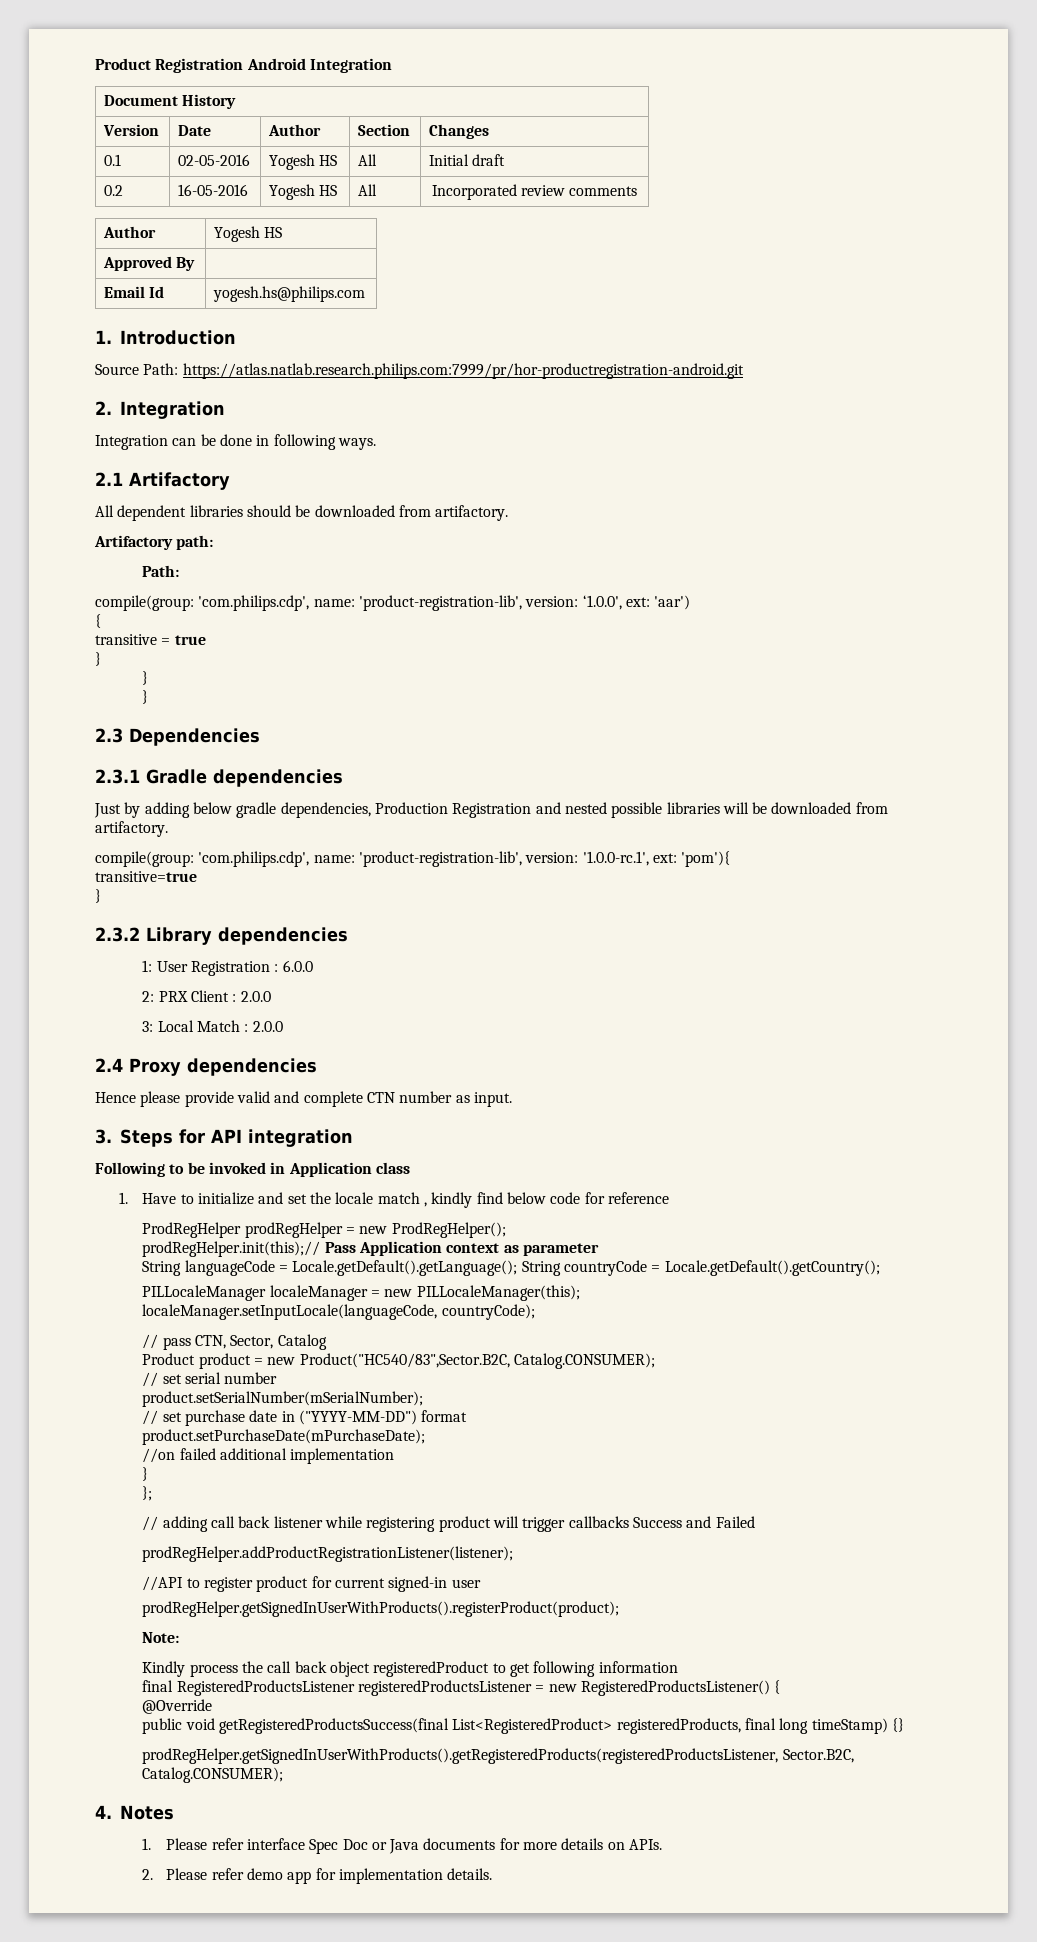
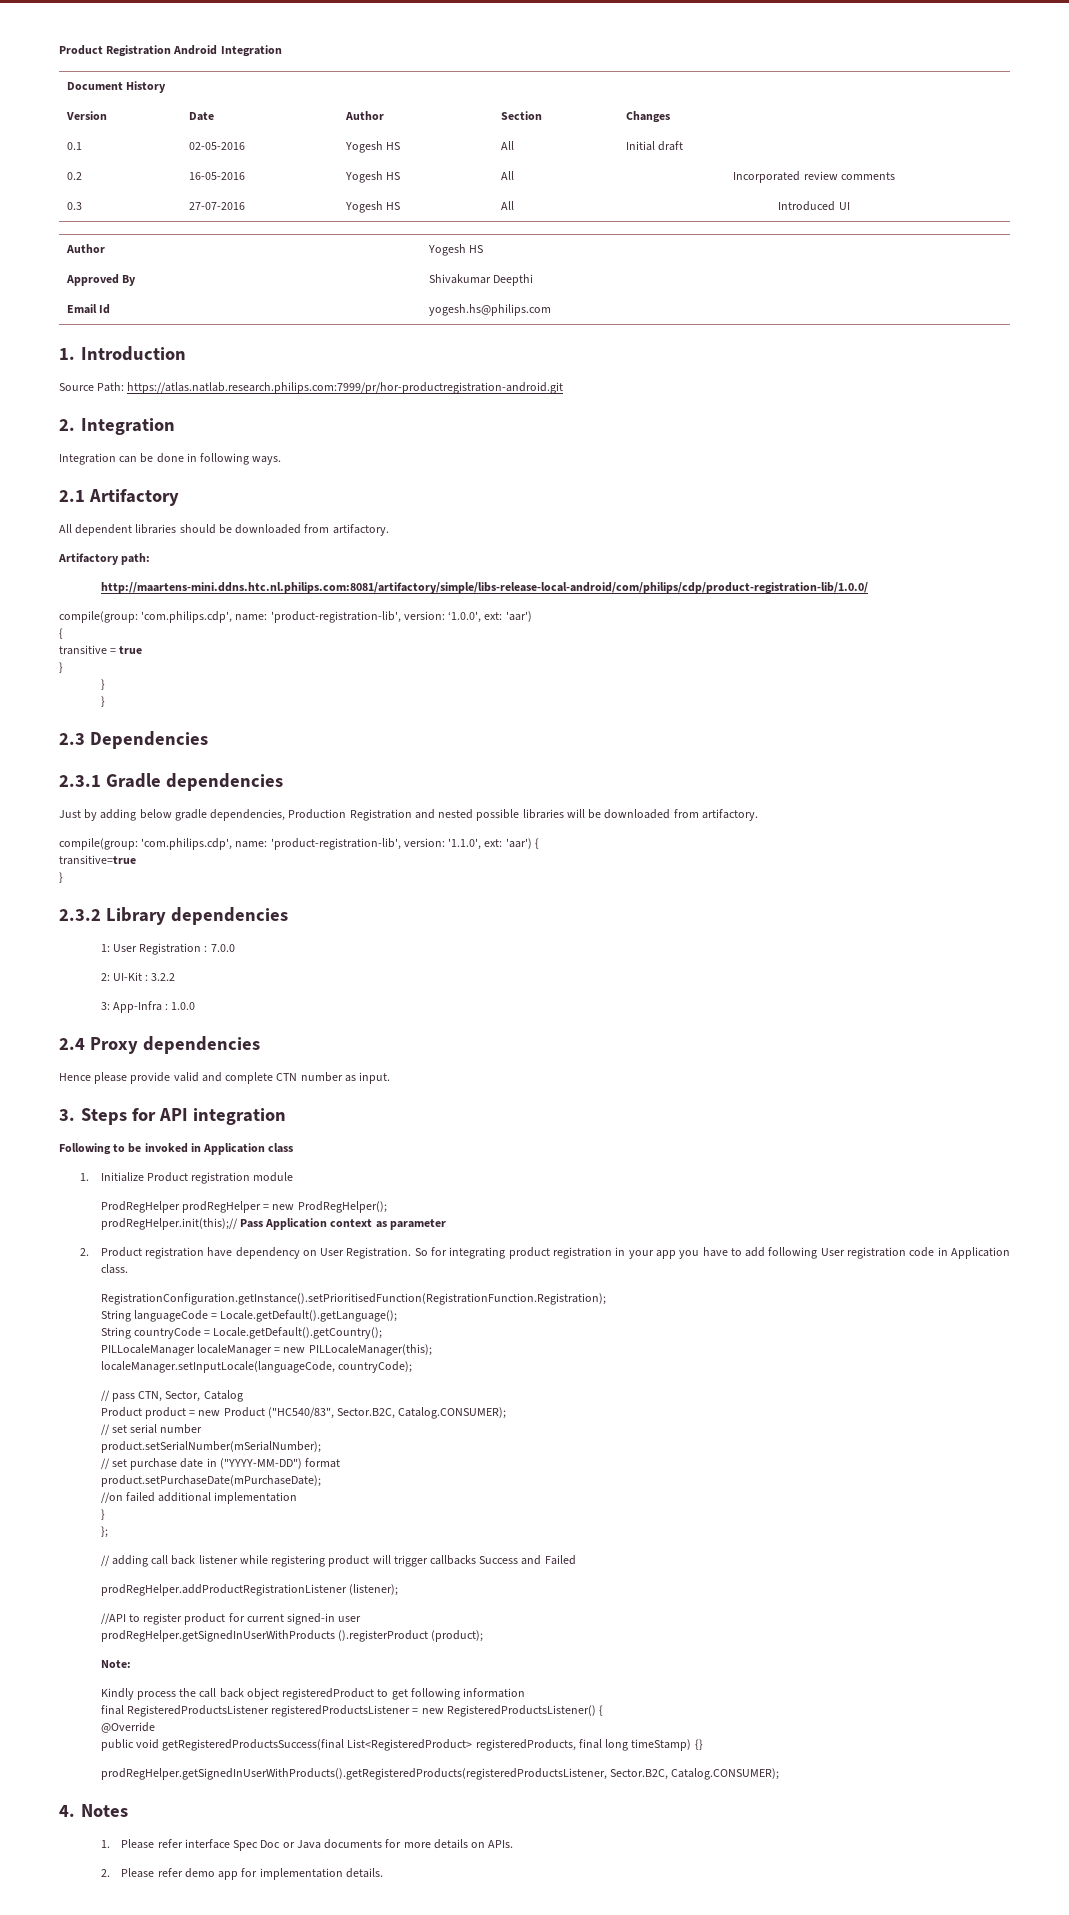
+ 0.3 | 27-07-2016 | Yogesh HS | All | Introduced UI
- Approved By |
+ Approved By | Shivakumar Deepthi
  Artifactory path:
- Path:
+ http://maartens-mini.ddns.htc.nl.philips.com:8081/artifactory/simple/libs-release-local-android/com/philips/cdp/product-registration-lib/1.0.0/
- compile(group: 'com.philips.cdp', name: 'product-registration-lib', version: '1.0.0-rc.1', ext: 'pom'){
+ compile(group: 'com.philips.cdp', name: 'product-registration-lib', version: '1.1.0', ext: 'aar') {
- 1: User Registration : 6.0.0
+ 1: User Registration : 7.0.0
- 2: PRX Client : 2.0.0
- 3: Local Match : 2.0.0
+ 2: UI-Kit : 3.2.2
+ 3: App-Infra : 1.0.0
- 1. Have to initialize and set the locale match , kindly find below code for reference
+ 1. Initialize Product registration module
+ 2. Product registration have dependency on User Registration. So for integrating product registration in your app you have to add following User registration code in Application class.
+ RegistrationConfiguration.getInstance().setPrioritisedFunction(RegistrationFunction.Registration);
- String languageCode = Locale.getDefault().getLanguage(); String countryCode = Locale.getDefault().getCountry();
+ String languageCode = Locale.getDefault().getLanguage();
+ String countryCode = Locale.getDefault().getCountry();
- Product product = new Product("HC540/83",Sector.B2C, Catalog.CONSUMER);
+ Product product = new Product ("HC540/83", Sector.B2C, Catalog.CONSUMER);
- prodRegHelper.addProductRegistrationListener(listener);
+ prodRegHelper.addProductRegistrationListener (listener);
- prodRegHelper.getSignedInUserWithProducts().registerProduct(product);
+ prodRegHelper.getSignedInUserWithProducts ().registerProduct (product);

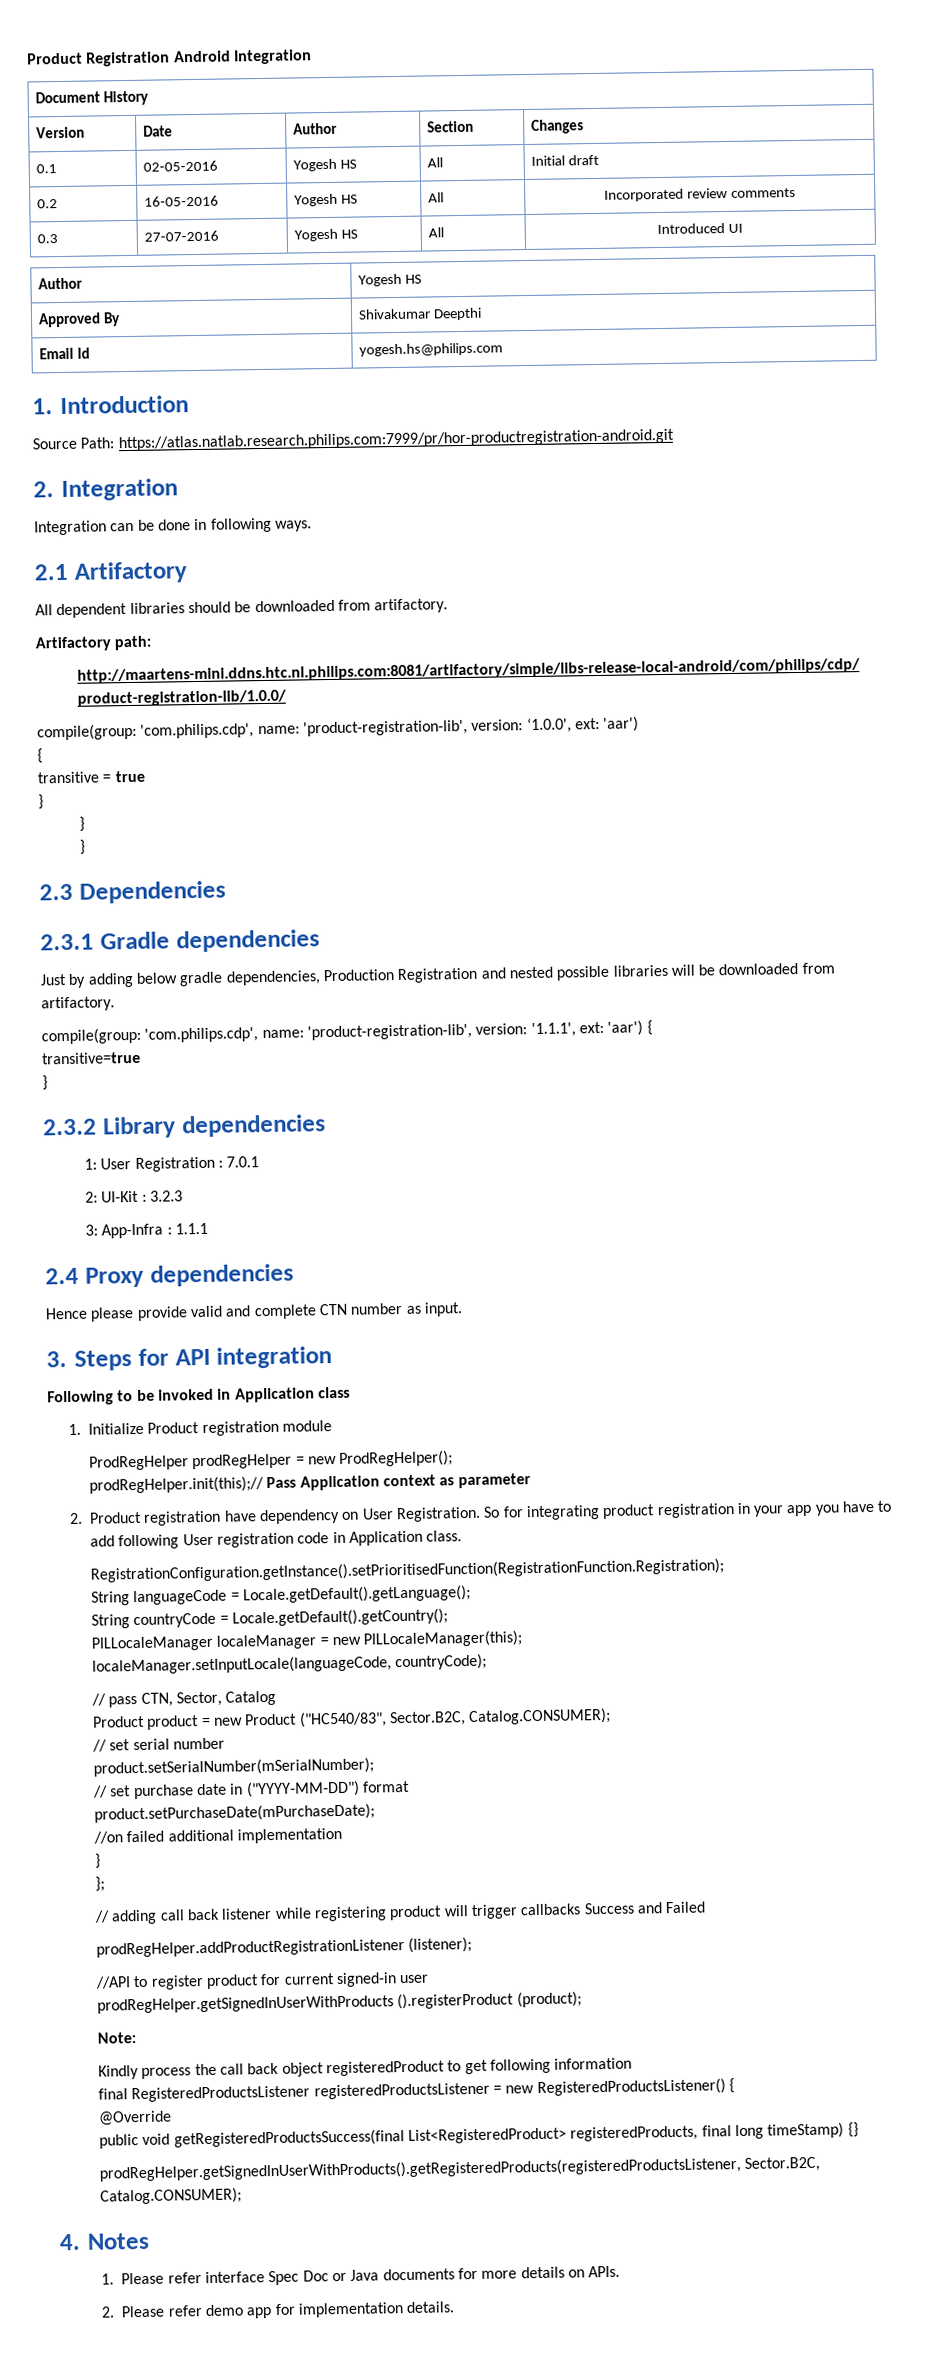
- compile(group: 'com.philips.cdp', name: 'product-registration-lib', version: '1.1.0', ext: 'aar') {
+ compile(group: 'com.philips.cdp', name: 'product-registration-lib', version: '1.1.1', ext: 'aar') {
- 1: User Registration : 7.0.0
+ 1: User Registration : 7.0.1
- 2: UI-Kit : 3.2.2
+ 2: UI-Kit : 3.2.3
- 3: App-Infra : 1.0.0
+ 3: App-Infra : 1.1.1

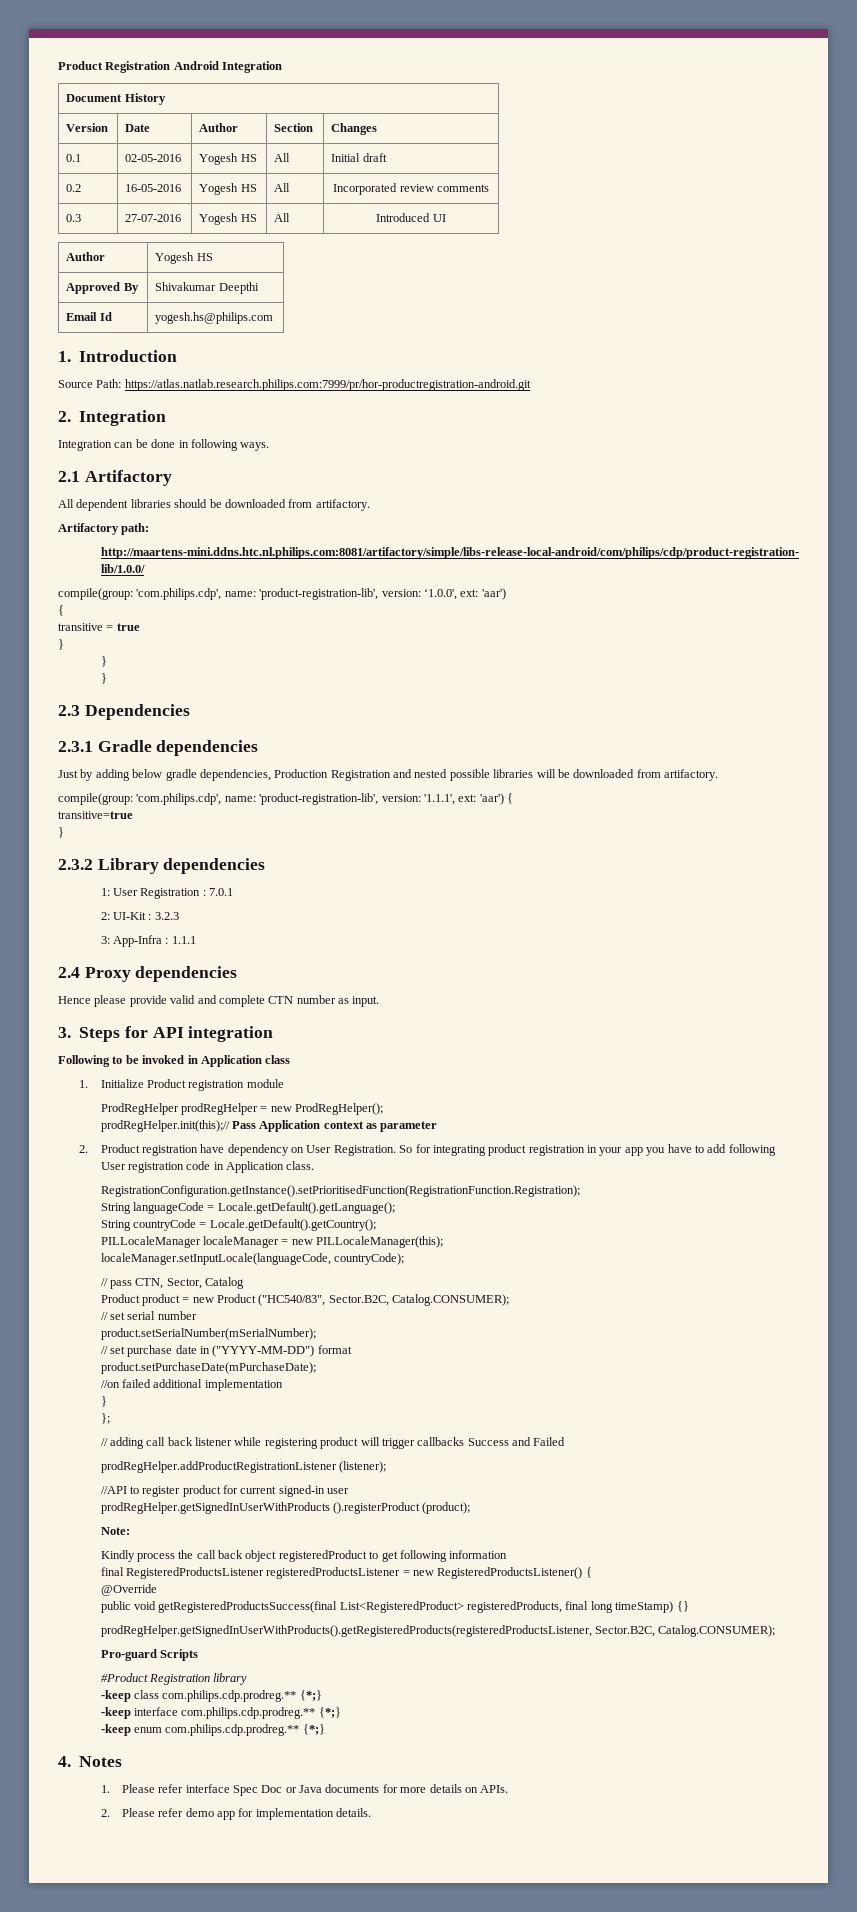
+ Pro-guard Scripts
+ #Product Registration library
+ -keep class com.philips.cdp.prodreg.** {*;}
+ -keep interface com.philips.cdp.prodreg.** {*;}
+ -keep enum com.philips.cdp.prodreg.** {*;}

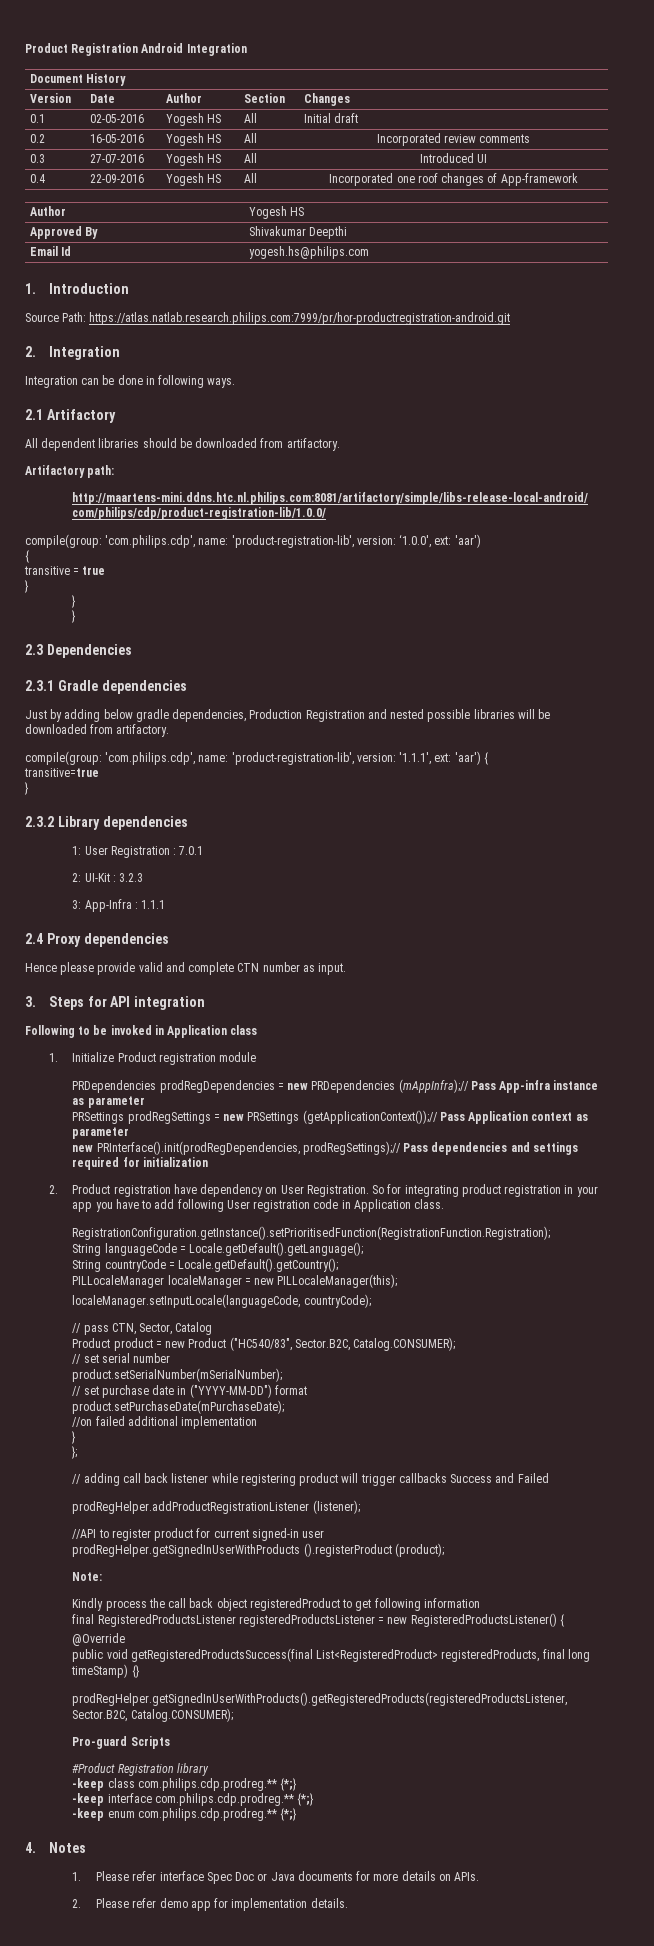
+ 0.4 | 22-09-2016 | Yogesh HS | All | Incorporated one roof changes of App-framework
- ProdRegHelper prodRegHelper = new ProdRegHelper();
- prodRegHelper.init(this);// Pass Application context as parameter
+ PRDependencies prodRegDependencies = new PRDependencies (mAppInfra);// Pass App-infra instance as parameter
+ PRSettings prodRegSettings = new PRSettings (getApplicationContext());// Pass Application context as parameter
+ new PRInterface().init(prodRegDependencies, prodRegSettings);// Pass dependencies and settings required for initialization

